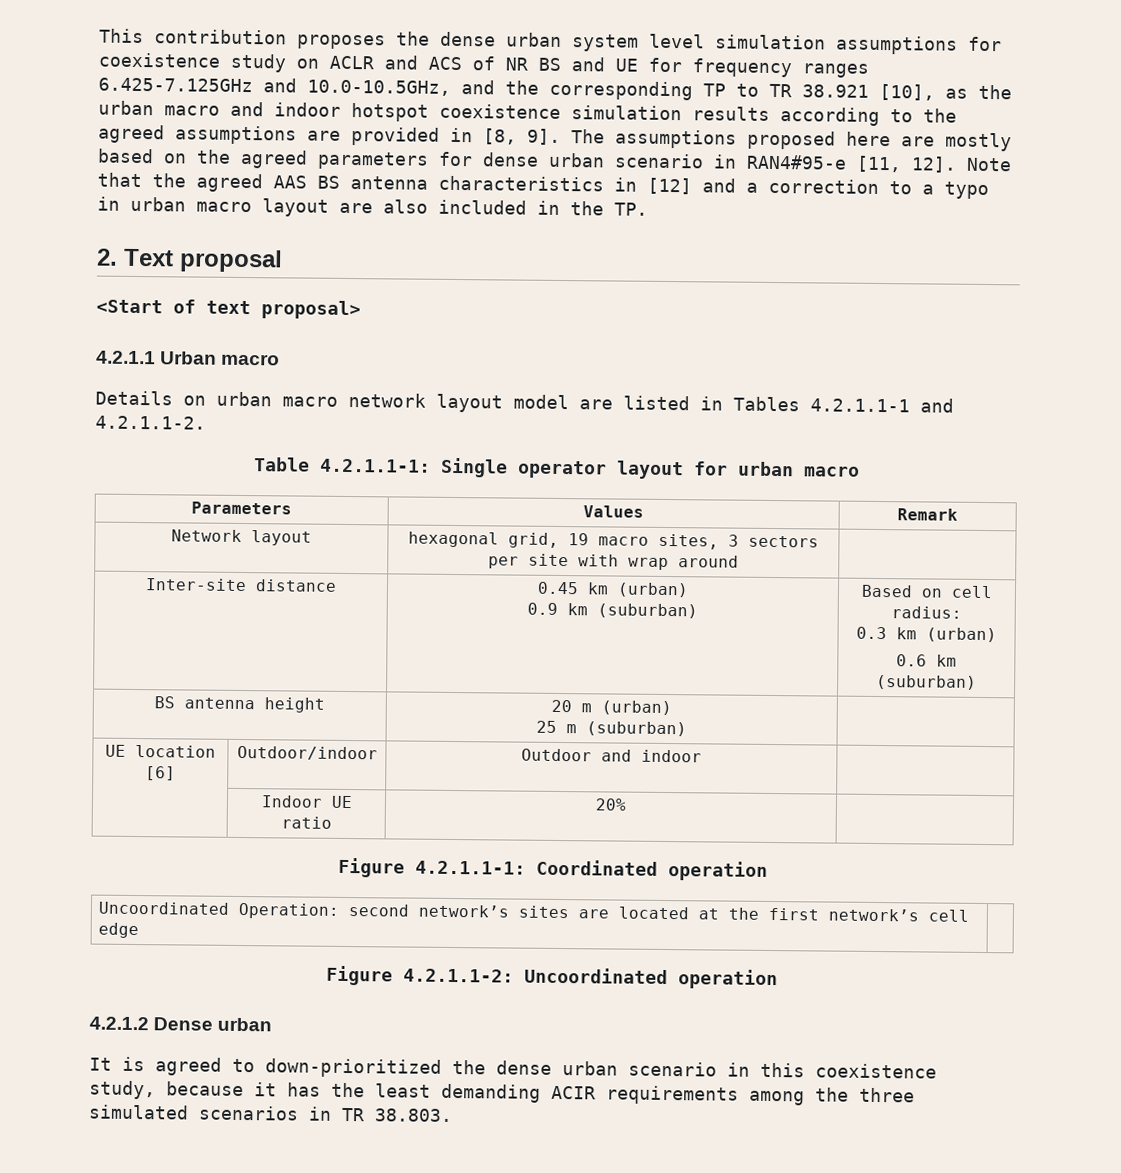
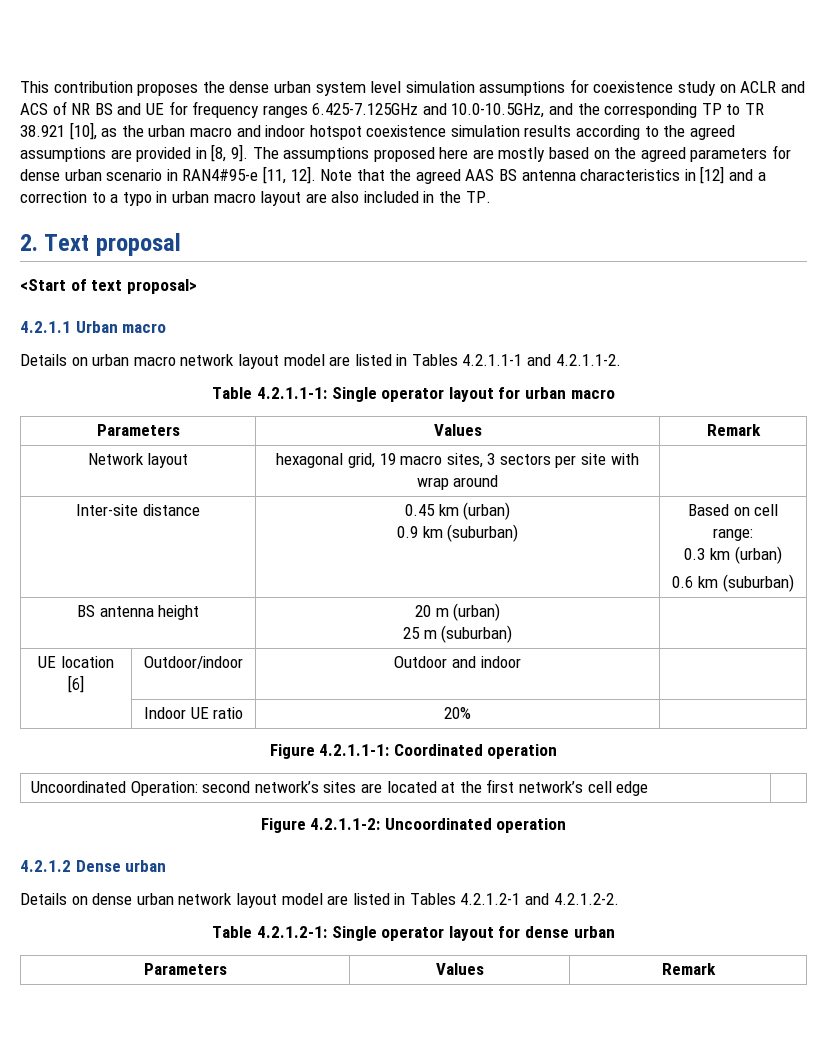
  Inter-site distance | 0.45 km (urban)
- 0.9 km (suburban) | Based on cell radius:
+ 0.9 km (suburban) | Based on cell range:
- It is agreed to down-prioritized the dense urban scenario in this coexistence study, because it has the least demanding ACIR requirements among the three simulated scenarios in TR 38.803.
+ Details on dense urban network layout model are listed in Tables 4.2.1.2-1 and 4.2.1.2-2.
+ Table 4.2.1.2-1: Single operator layout for dense urban
+ Parameters | Values | Remark

